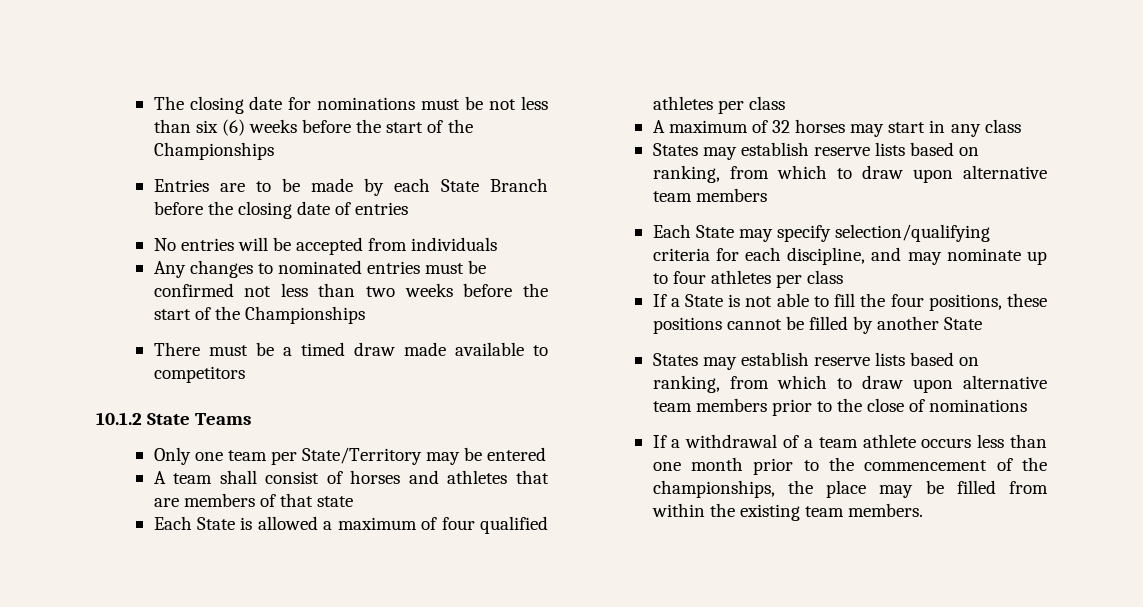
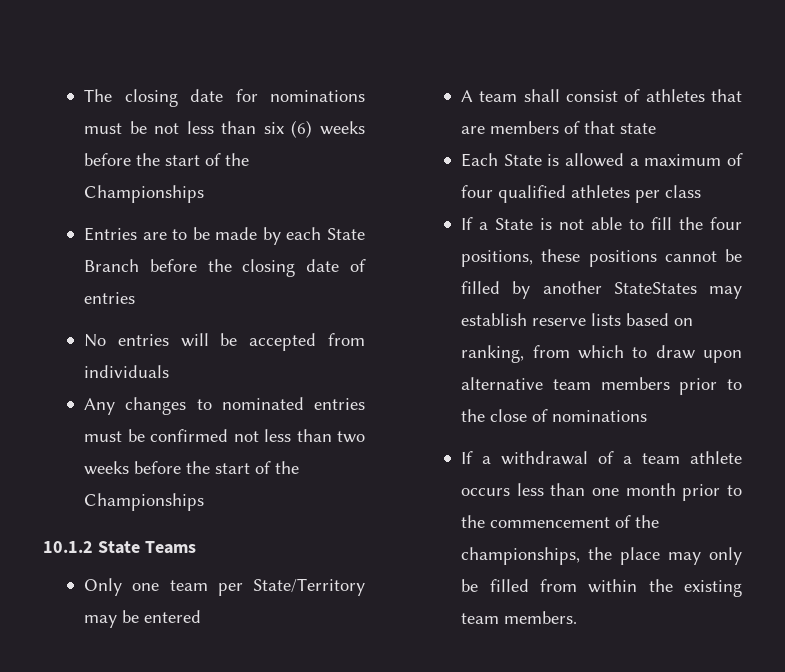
- There must be a timed draw made available to competitors
- A team shall consist of horses and athletes that are members of that state
+ A team shall consist of athletes that are members of that state
- A maximum of 32 horses may start in any class
- States may establish reserve lists based on ranking, from which to draw upon alternative team members
- Each State may specify selection/qualifying criteria for each discipline, and may nominate up to four athletes per class
- If a State is not able to fill the four positions, these positions cannot be filled by another State
- States may establish reserve lists based on ranking, from which to draw upon alternative team members prior to the close of nominations
+ If a State is not able to fill the four positions, these positions cannot be filled by another StateStates may establish reserve lists based on ranking, from which to draw upon alternative team members prior to the close of nominations
- If a withdrawal of a team athlete occurs less than one month prior to the commencement of the championships, the place may be filled from within the existing team members.
+ If a withdrawal of a team athlete occurs less than one month prior to the commencement of the championships, the place may only be filled from within the existing team members.

